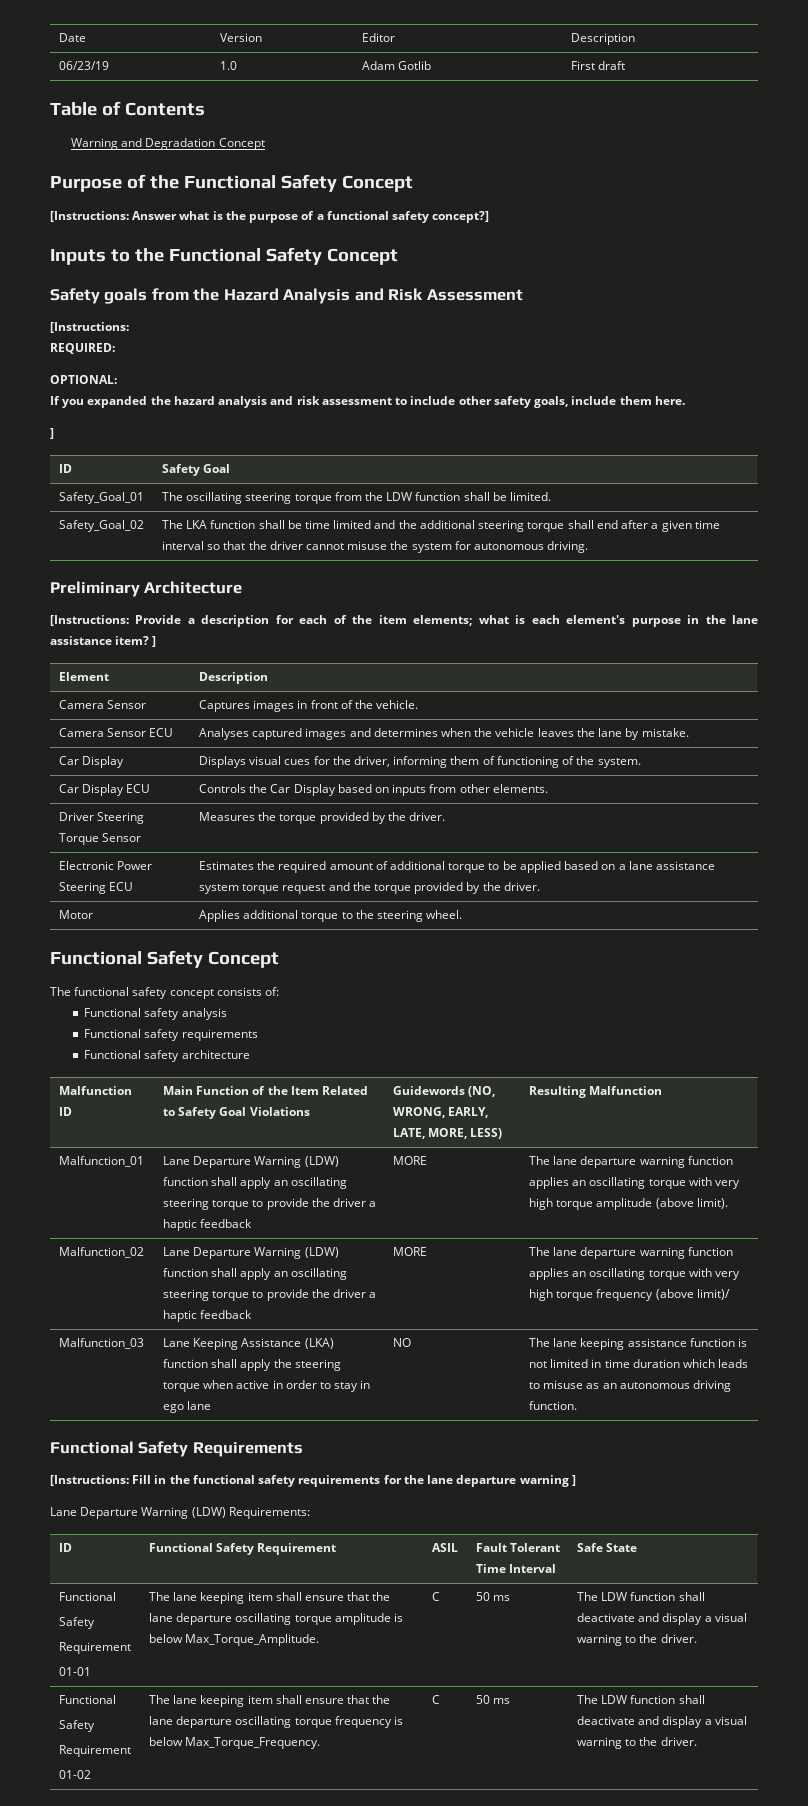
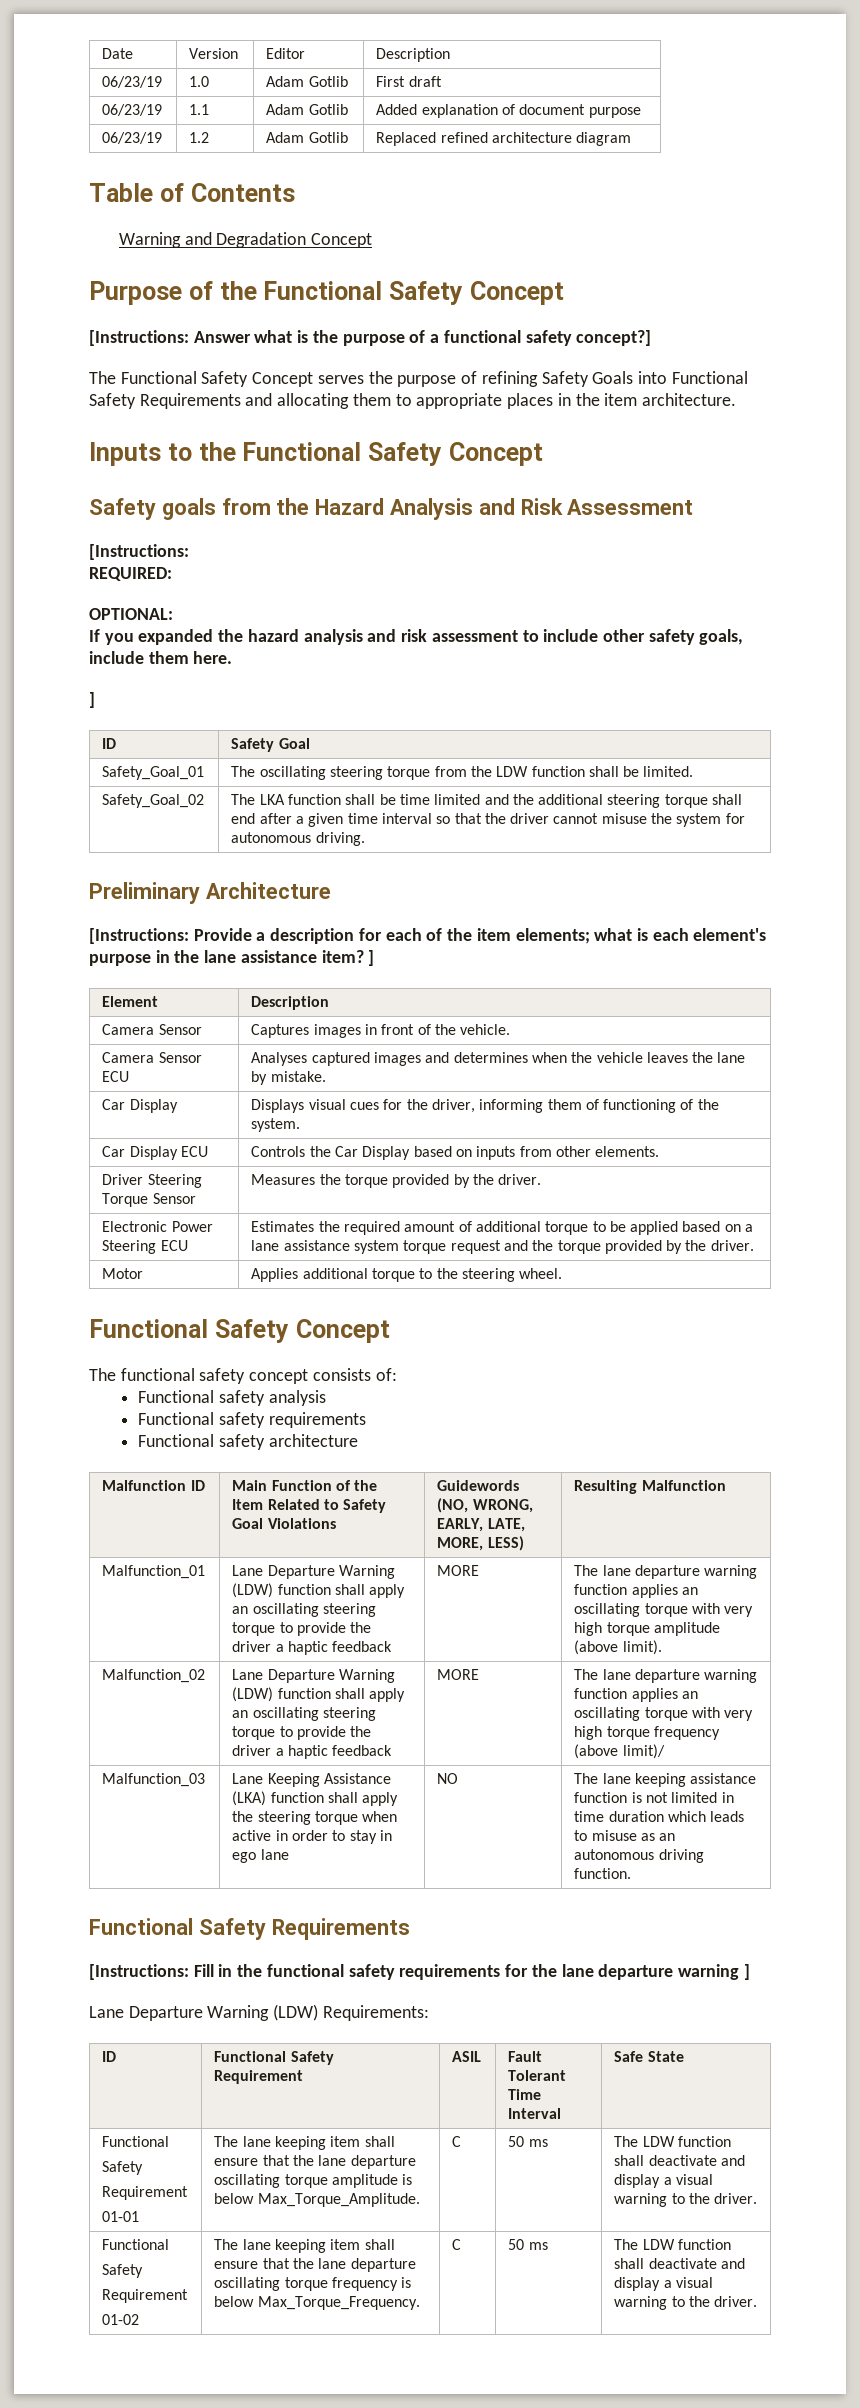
+ 06/23/19 | 1.1 | Adam Gotlib | Added explanation of document purpose
+ 06/23/19 | 1.2 | Adam Gotlib | Replaced refined architecture diagram
+ The Functional Safety Concept serves the purpose of refining Safety Goals into Functional Safety Requirements and allocating them to appropriate places in the item architecture.

